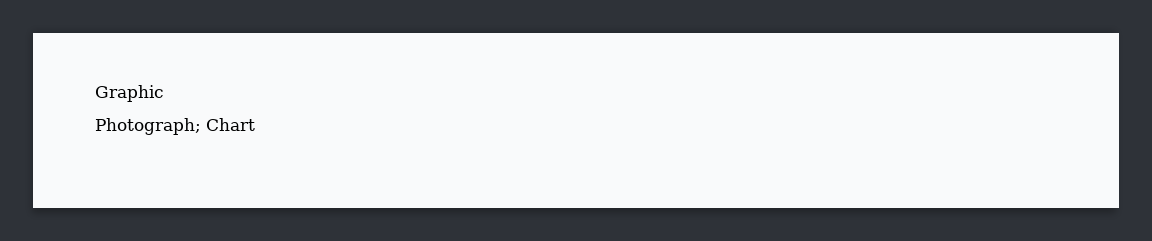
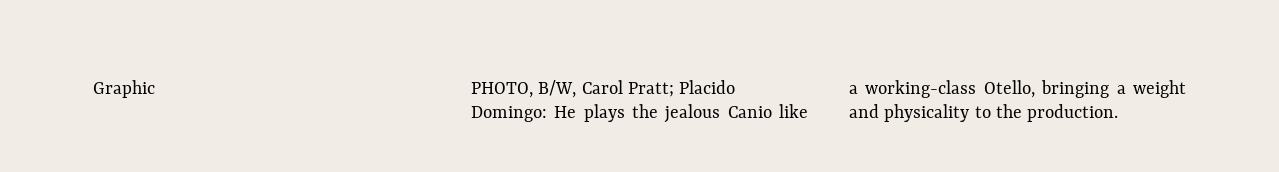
- Photograph; Chart
+ PHOTO, B/W, Carol Pratt; Placido Domingo: He plays the jealous Canio like a working-class Otello, bringing a weight and physicality to the production.

